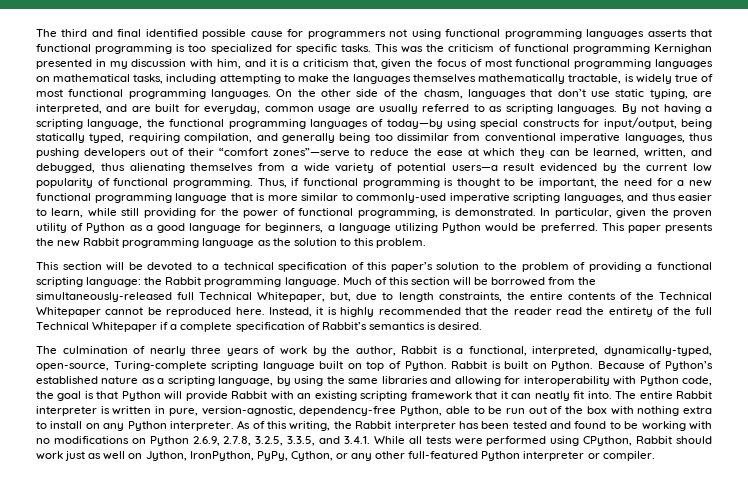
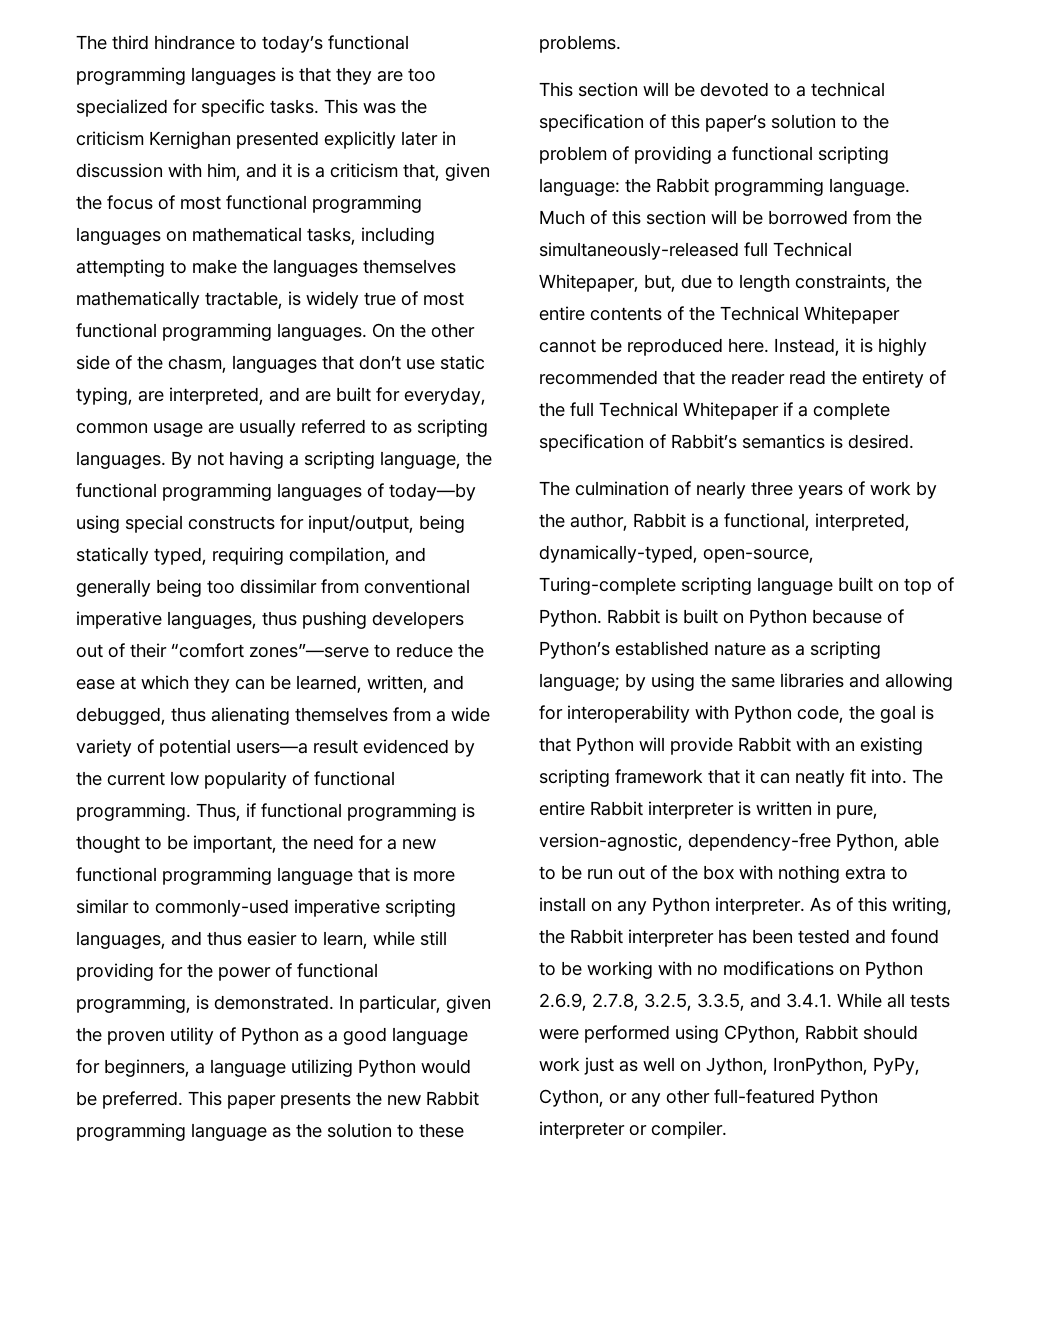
- The third and final identified possible cause for programmers not using functional programming languages asserts that functional programming is too specialized for specific tasks.
+ The third hindrance to today’s functional programming languages is that they are too specialized for specific tasks.
- This was the criticism of functional programming Kernighan presented in my discussion with him, and it is a criticism that, given the focus of most functional programming languages on mathematical tasks, including attempting to make the languages themselves mathematically tractable, is widely true of most functional programming languages.
+ This was the criticism Kernighan presented explicitly later in discussion with him, and it is a criticism that, given the focus of most functional programming languages on mathematical tasks, including attempting to make the languages themselves mathematically tractable, is widely true of most functional programming languages.
- This paper presents the new Rabbit programming language as the solution to this problem.
+ This paper presents the new Rabbit programming language as the solution to these problems.
- Rabbit is built on Python. Because of Python’s established nature as a scripting language, by using the same libraries and allowing for interoperability with Python code, the goal is that Python will provide Rabbit with an existing scripting framework that it can neatly fit into.
+ Rabbit is built on Python because of Python’s established nature as a scripting language; by using the same libraries and allowing for interoperability with Python code, the goal is that Python will provide Rabbit with an existing scripting framework that it can neatly fit into.

